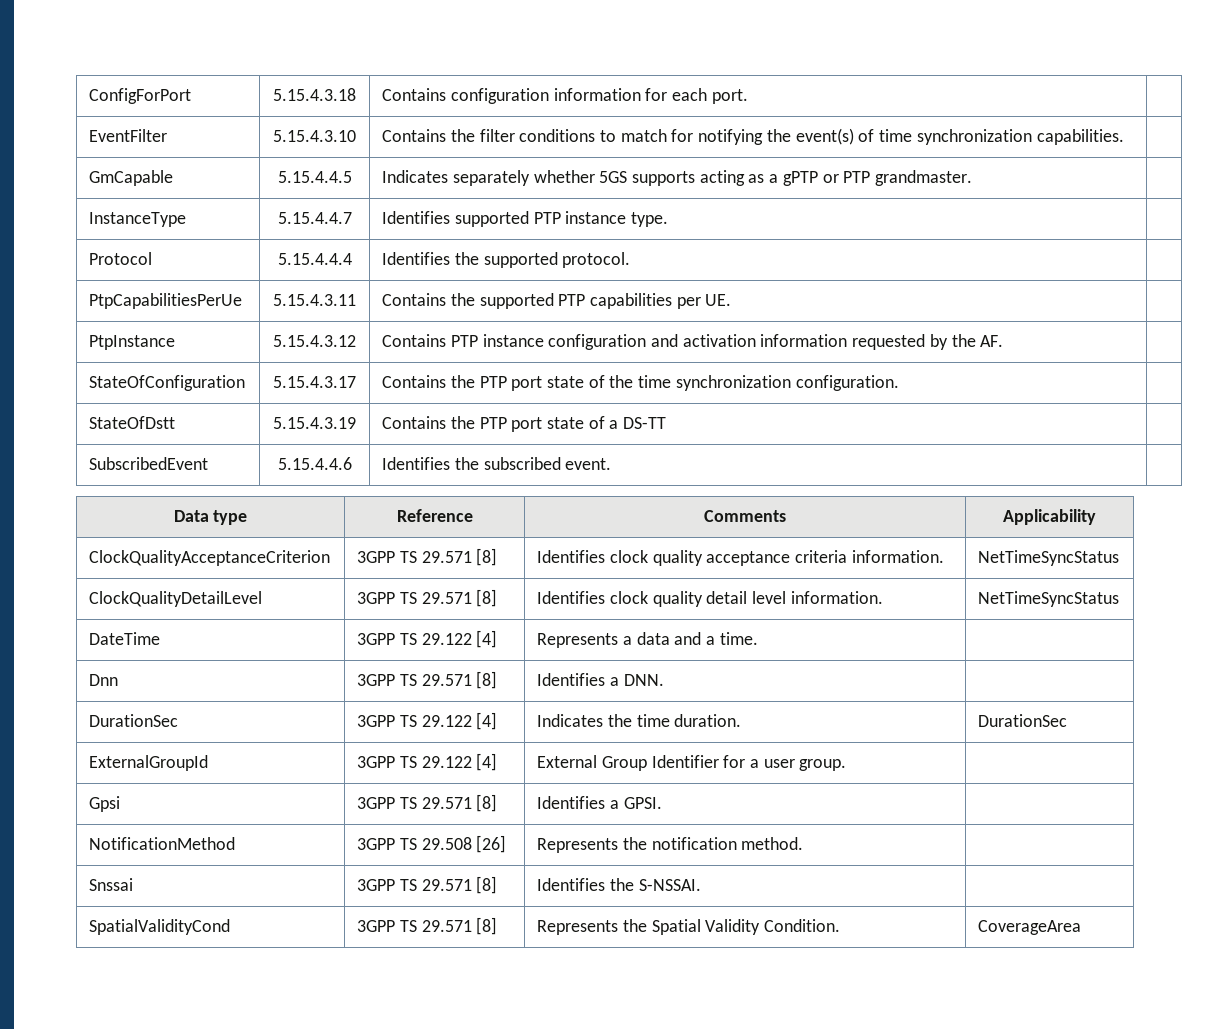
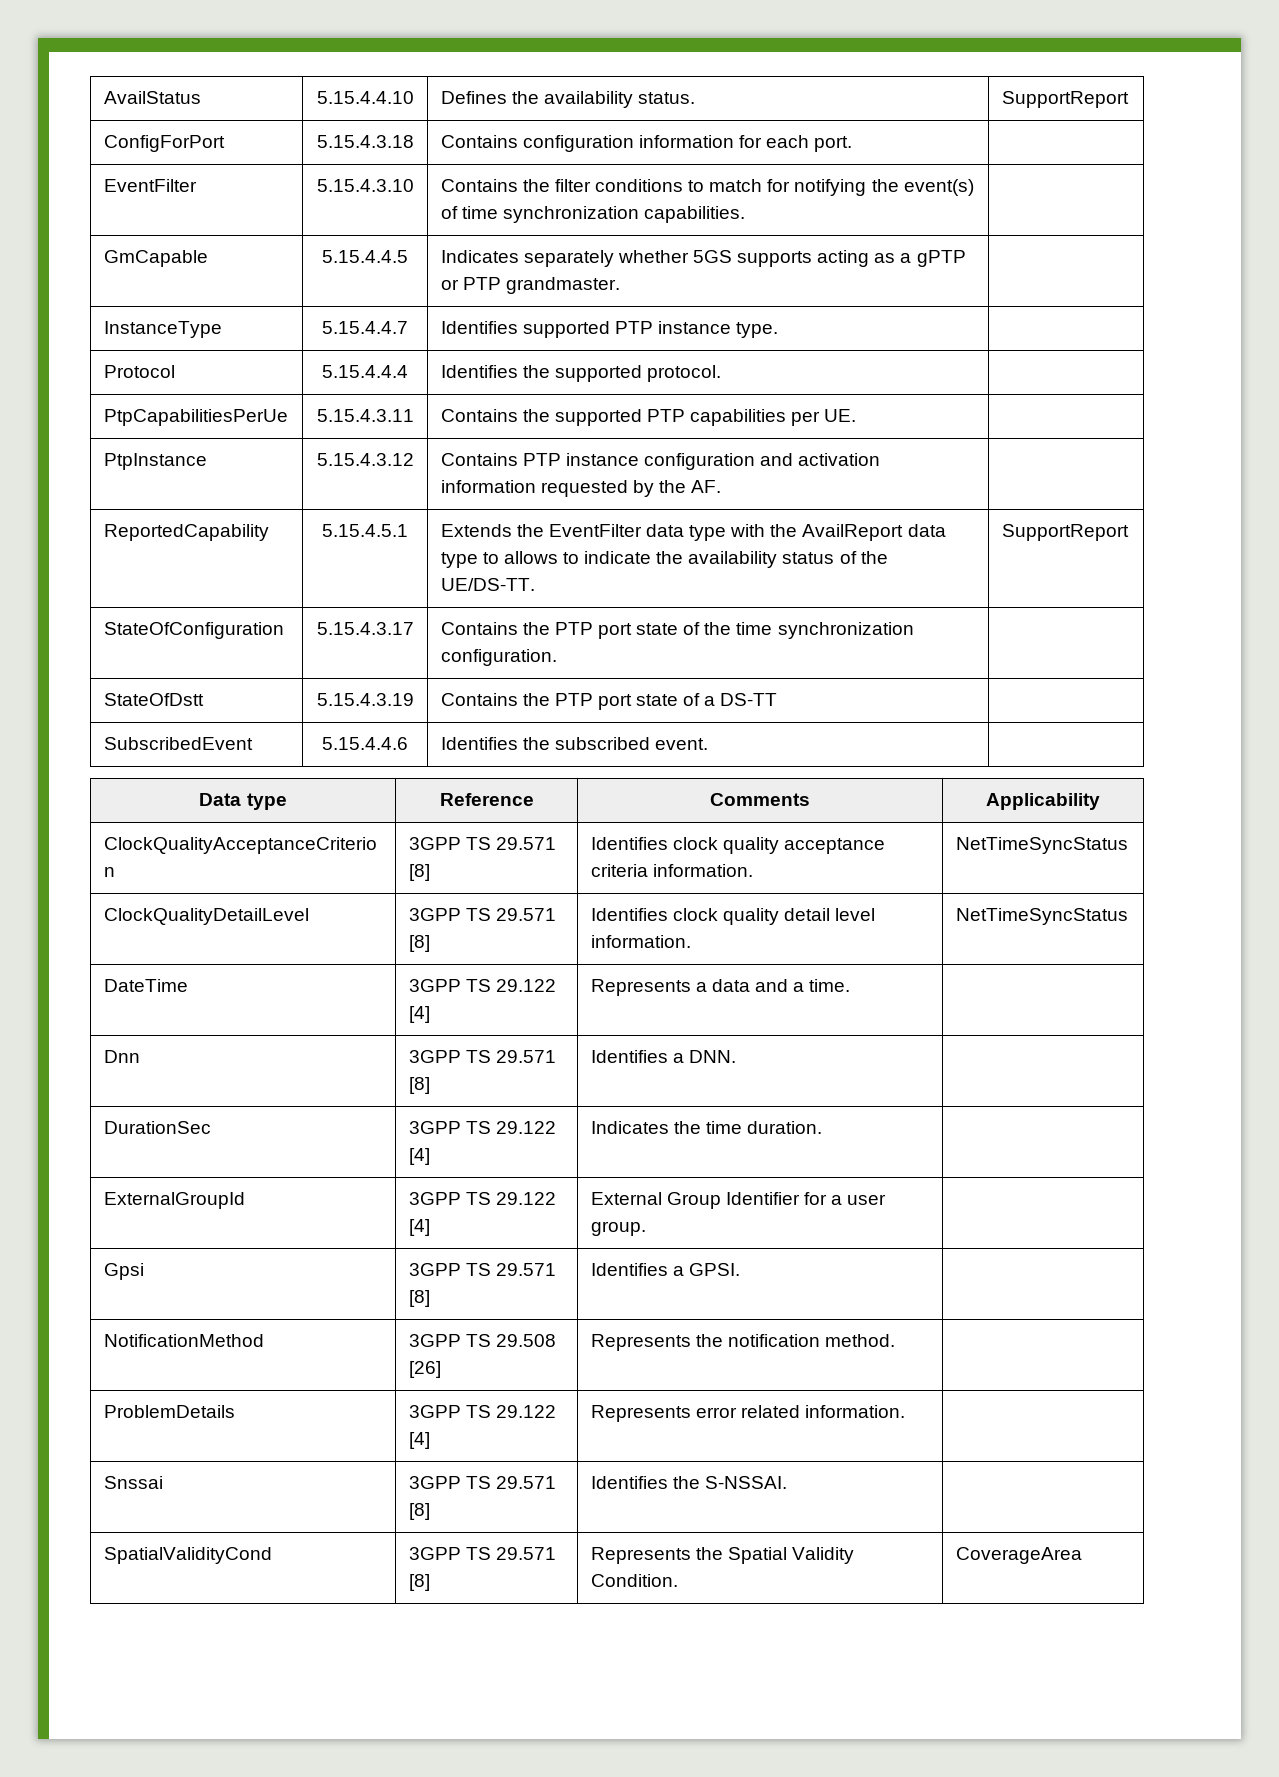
+ AvailStatus | 5.15.4.4.10 | Defines the availability status. | SupportReport
+ ReportedCapability | 5.15.4.5.1 | Extends the EventFilter data type with the AvailReport data type to allows to indicate the availability status of the UE/DS-TT. | SupportReport
- DurationSec | 3GPP TS 29.122 [4] | Indicates the time duration. | DurationSec
+ DurationSec | 3GPP TS 29.122 [4] | Indicates the time duration. |
+ ProblemDetails | 3GPP TS 29.122 [4] | Represents error related information. |

